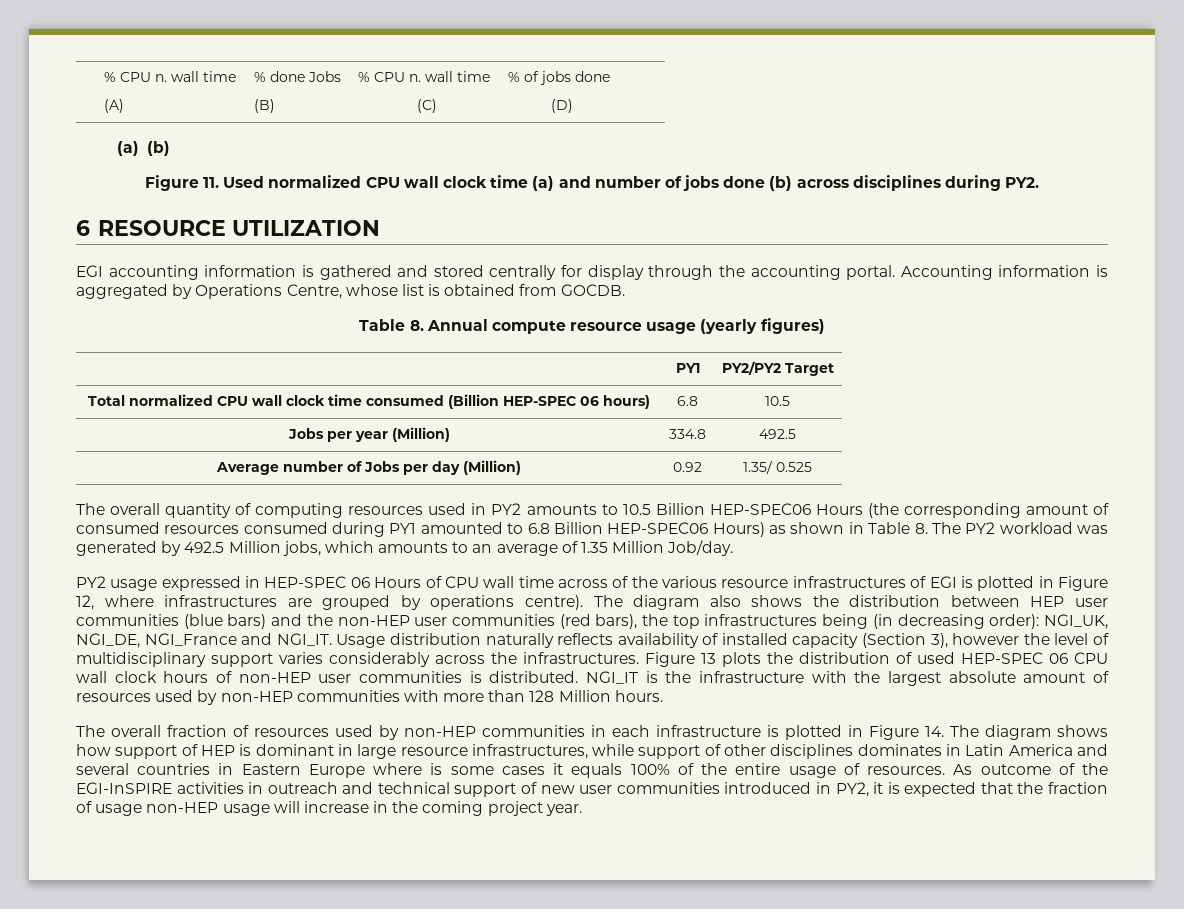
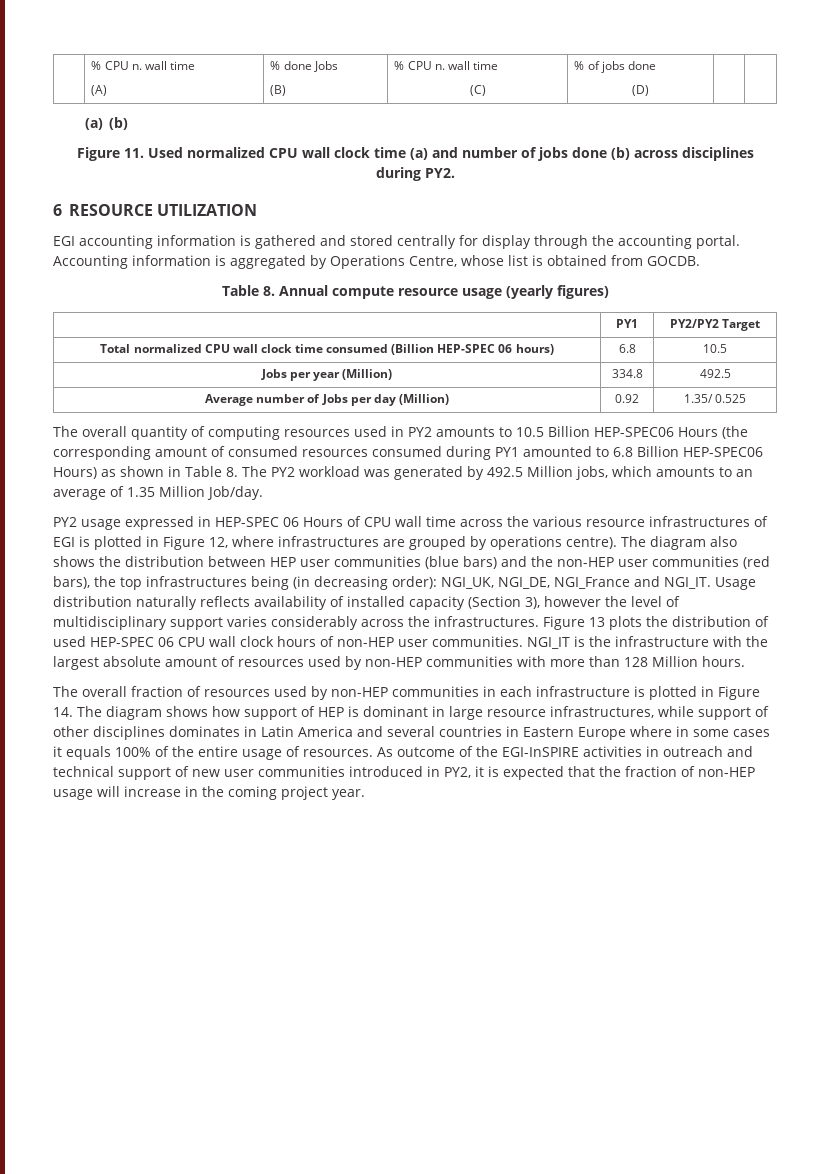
- PY2 usage expressed in HEP-SPEC 06 Hours of CPU wall time across of the various resource infrastructures of EGI is plotted in Figure 12, where infrastructures are grouped by operations centre).
+ PY2 usage expressed in HEP-SPEC 06 Hours of CPU wall time across the various resource infrastructures of EGI is plotted in Figure 12, where infrastructures are grouped by operations centre).
- Figure 13 plots the distribution of used HEP-SPEC 06 CPU wall clock hours of non-HEP user communities is distributed.
+ Figure 13 plots the distribution of used HEP-SPEC 06 CPU wall clock hours of non-HEP user communities.
- The overall fraction of resources used by non-HEP communities in each infrastructure is plotted in Figure 14. The diagram shows how support of HEP is dominant in large resource infrastructures, while support of other disciplines dominates in Latin America and several countries in Eastern Europe where is some cases it equals 100% of the entire usage of resources.
+ The overall fraction of resources used by non-HEP communities in each infrastructure is plotted in Figure 14. The diagram shows how support of HEP is dominant in large resource infrastructures, while support of other disciplines dominates in Latin America and several countries in Eastern Europe where in some cases it equals 100% of the entire usage of resources.
- As outcome of the EGI-InSPIRE activities in outreach and technical support of new user communities introduced in PY2, it is expected that the fraction of usage non-HEP usage will increase in the coming project year.
+ As outcome of the EGI-InSPIRE activities in outreach and technical support of new user communities introduced in PY2, it is expected that the fraction of non-HEP usage will increase in the coming project year.

